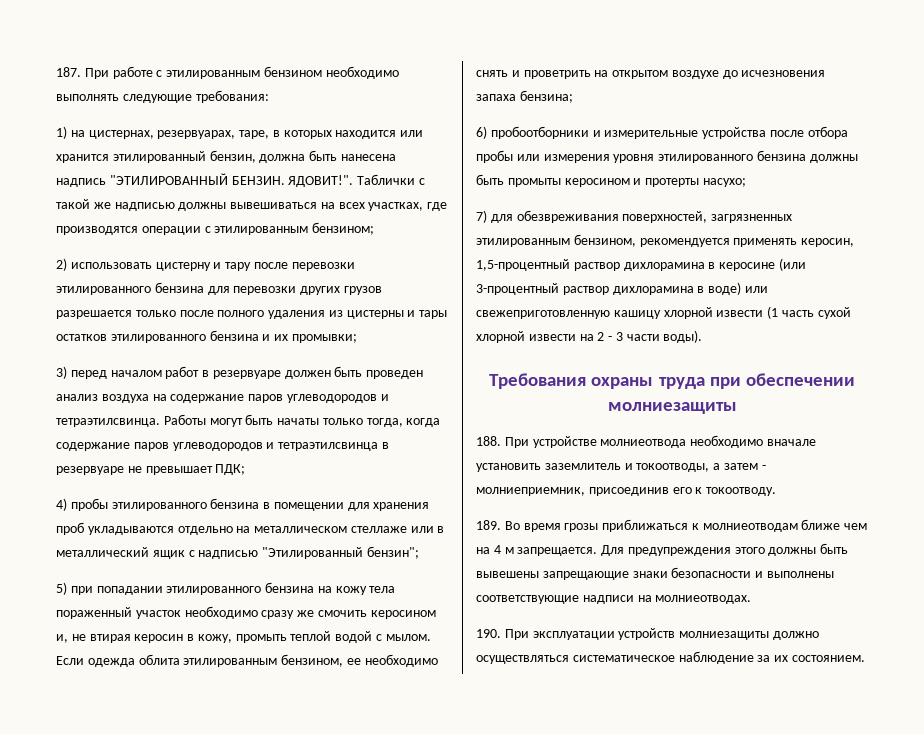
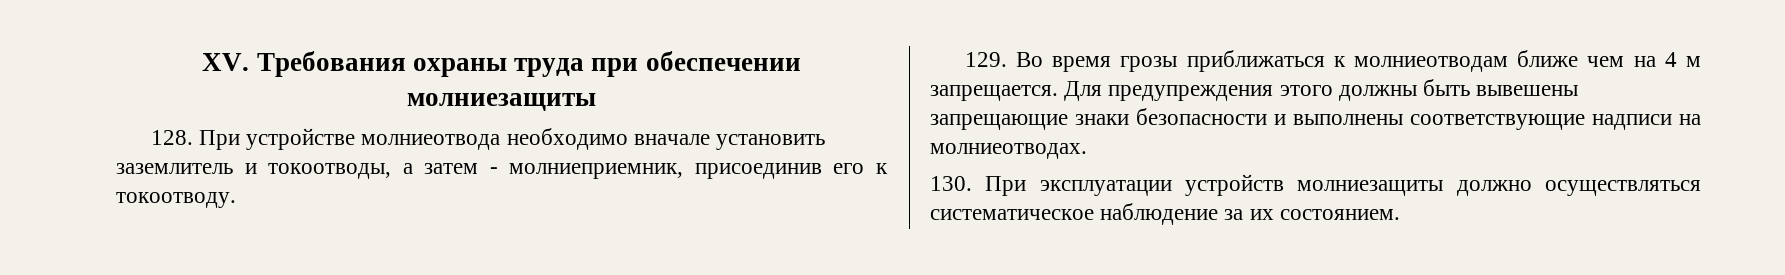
- 187. При работе с этилированным бензином необходимо выполнять следующие требования:
- 1) на цистернах, резервуарах, таре, в которых находится или хранится этилированный бензин, должна быть нанесена надпись "ЭТИЛИРОВАННЫЙ БЕНЗИН. ЯДОВИТ!". Таблички с такой же надписью должны вывешиваться на всех участках, где производятся операции с этилированным бензином;
- 2) использовать цистерну и тару после перевозки этилированного бензина для перевозки других грузов разрешается только после полного удаления из цистерны и тары остатков этилированного бензина и их промывки;
- 3) перед началом работ в резервуаре должен быть проведен анализ воздуха на содержание паров углеводородов и тетраэтилсвинца. Работы могут быть начаты только тогда, когда содержание паров углеводородов и тетраэтилсвинца в резервуаре не превышает ПДК;
- 4) пробы этилированного бензина в помещении для хранения проб укладываются отдельно на металлическом стеллаже или в металлический ящик с надписью "Этилированный бензин";
- 5) при попадании этилированного бензина на кожу тела пораженный участок необходимо сразу же смочить керосином и, не втирая керосин в кожу, промыть теплой водой с мылом. Если одежда облита этилированным бензином, ее необходимо снять и проветрить на открытом воздухе до исчезновения запаха бензина;
- 6) пробоотборники и измерительные устройства после отбора пробы или измерения уровня этилированного бензина должны быть промыты керосином и протерты насухо;
- 7) для обезвреживания поверхностей, загрязненных этилированным бензином, рекомендуется применять керосин, 1,5-процентный раствор дихлорамина в керосине (или 3-процентный раствор дихлорамина в воде) или свежеприготовленную кашицу хлорной извести (1 часть сухой хлорной извести на 2 - 3 части воды).
- Требования охраны труда при обеспечении молниезащиты
+ XV. Требования охраны труда при обеспечении молниезащиты
- 188. При устройстве молниеотвода необходимо вначале установить заземлитель и токоотводы, а затем - молниеприемник, присоединив его к токоотводу.
+ 128. При устройстве молниеотвода необходимо вначале установить заземлитель и токоотводы, а затем - молниеприемник, присоединив его к токоотводу.
- 189. Во время грозы приближаться к молниеотводам ближе чем на 4 м запрещается.
+ 129. Во время грозы приближаться к молниеотводам ближе чем на 4 м запрещается.
- 190. При эксплуатации устройств молниезащиты должно осуществляться систематическое наблюдение за их состоянием.
+ 130. При эксплуатации устройств молниезащиты должно осуществляться систематическое наблюдение за их состоянием.

